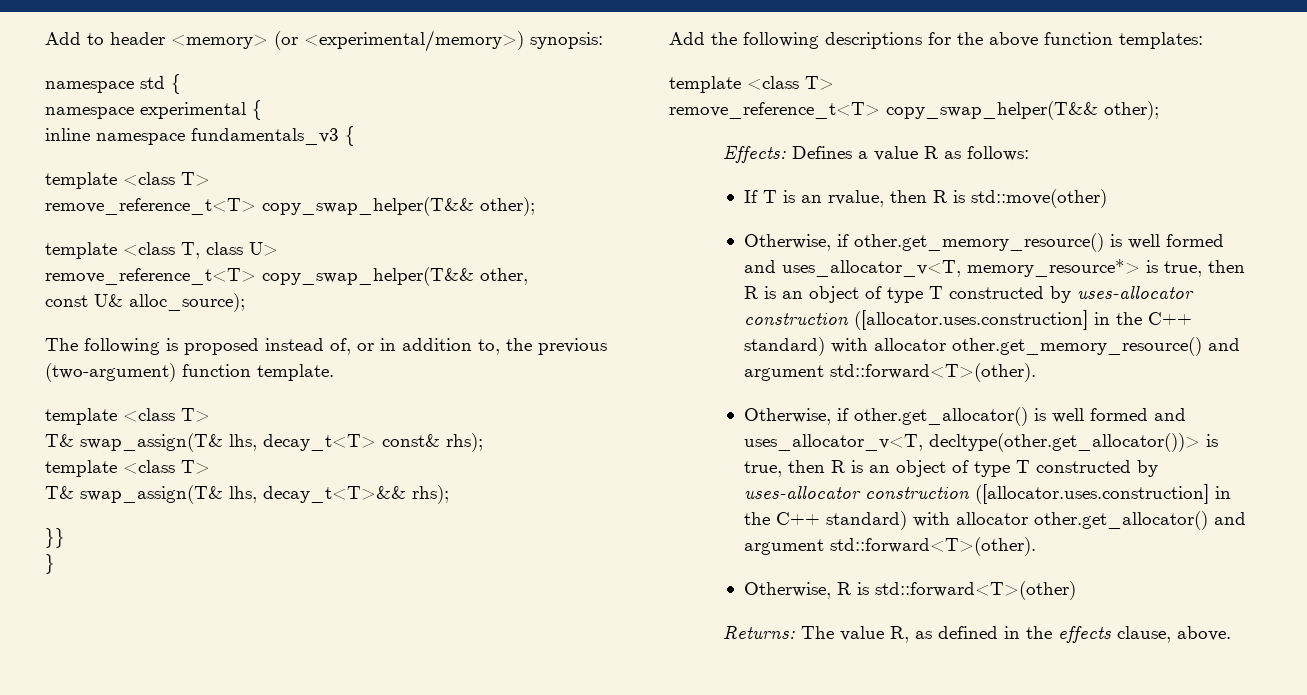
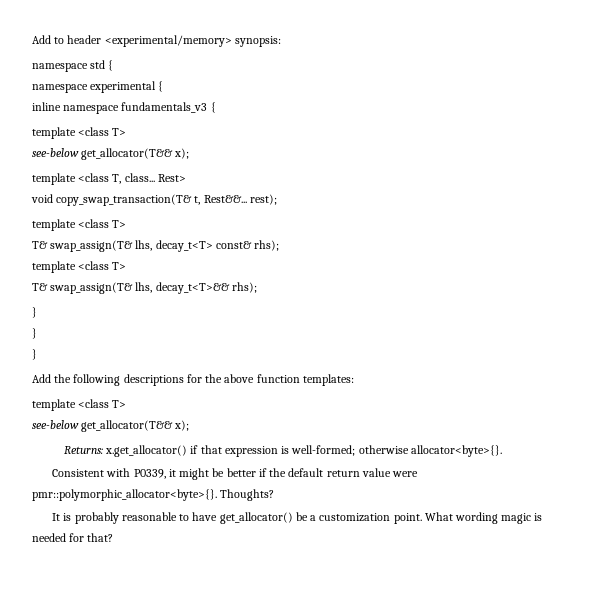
- Add to header <memory> (or <experimental/memory>) synopsis:
+ Add to header <experimental/memory> synopsis:
  inline namespace fundamentals_v3 {
  template <class T>
- remove_reference_t<T> copy_swap_helper(T&& other);
+ see-below get_allocator(T&& x);
- template <class T, class U>
- remove_reference_t<T> copy_swap_helper(T&& other,
- const U& alloc_source);
- The following is proposed instead of, or in addition to, the previous (two-argument) function template.
+ template <class T, class... Rest>
+ void copy_swap_transaction(T& t, Rest&&... rest);
  T& swap_assign(T& lhs, decay_t<T>&& rhs);
- }}
+ }
+ }
  Add the following descriptions for the above function templates:
  template <class T>
- remove_reference_t<T> copy_swap_helper(T&& other);
- Effects: Defines a value R as follows:
- If T is an rvalue, then R is std::move(other)
- Otherwise, if other.get_memory_resource() is well formed and uses_allocator_v<T, memory_resource*> is true, then R is an object of type T constructed by uses-allocator construction ([allocator.uses.construction] in the C++ standard) with allocator other.get_memory_resource() and argument std::forward<T>(other).
- Otherwise, if other.get_allocator() is well formed and uses_allocator_v<T, decltype(other.get_allocator())> is true, then R is an object of type T constructed by uses-allocator construction ([allocator.uses.construction] in the C++ standard) with allocator other.get_allocator() and argument std::forward<T>(other).
- Otherwise, R is std::forward<T>(other)
- Returns: The value R, as defined in the effects clause, above.
+ see-below get_allocator(T&& x);
+ Returns: x.get_allocator() if that expression is well-formed; otherwise allocator<byte>{}.
+ Consistent with P0339, it might be better if the default return value were pmr::polymorphic_allocator<byte>{}. Thoughts?
+ It is probably reasonable to have get_allocator() be a customization point. What wording magic is needed for that?

